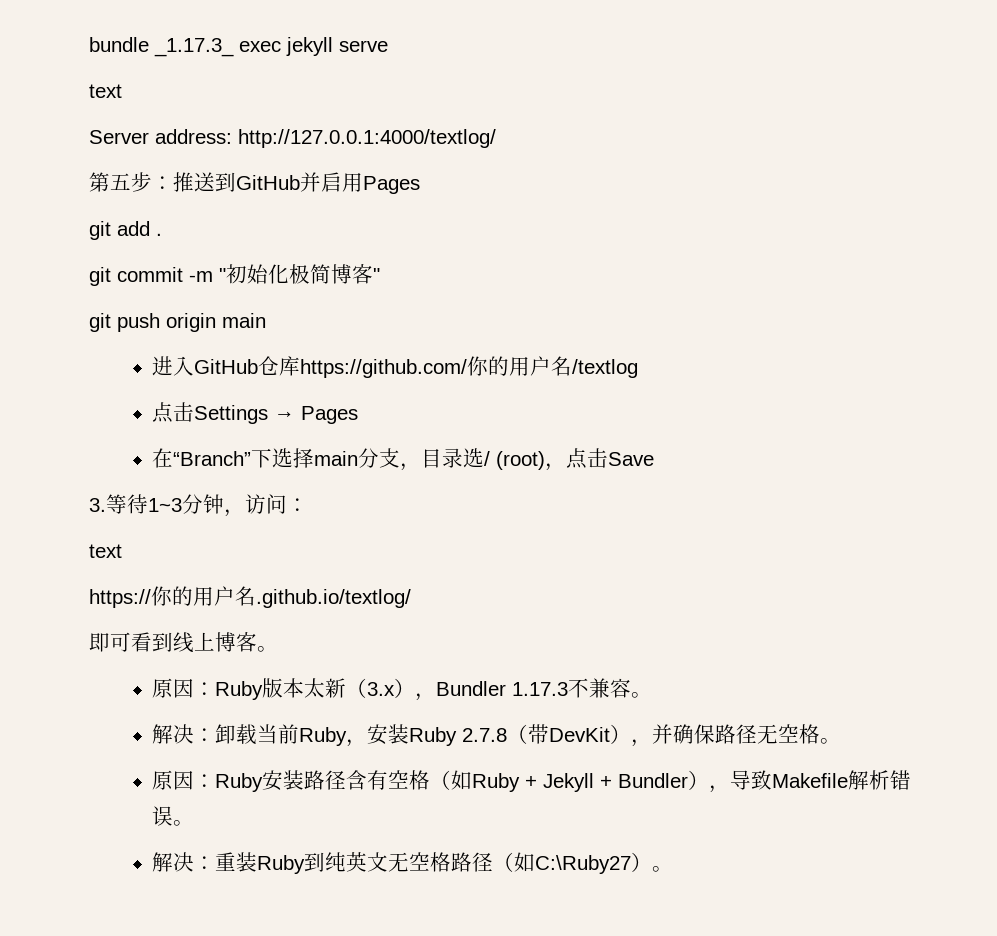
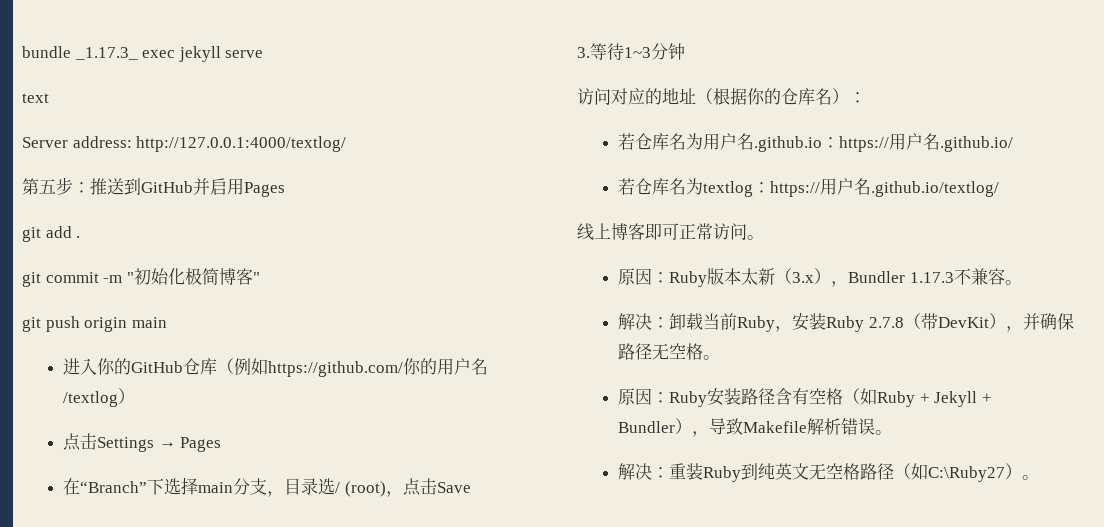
- 进入GitHub仓库https://github.com/你的用户名/textlog
+ 进入你的GitHub仓库（例如https://github.com/你的用户名/textlog）
- 3.等待1~3分钟，访问：
- text
- https://你的用户名.github.io/textlog/
- 即可看到线上博客。
+ 3.等待1~3分钟
+ 访问对应的地址（根据你的仓库名）：
+ 若仓库名为用户名.github.io：https://用户名.github.io/
+ 若仓库名为textlog：https://用户名.github.io/textlog/
+ 线上博客即可正常访问。

